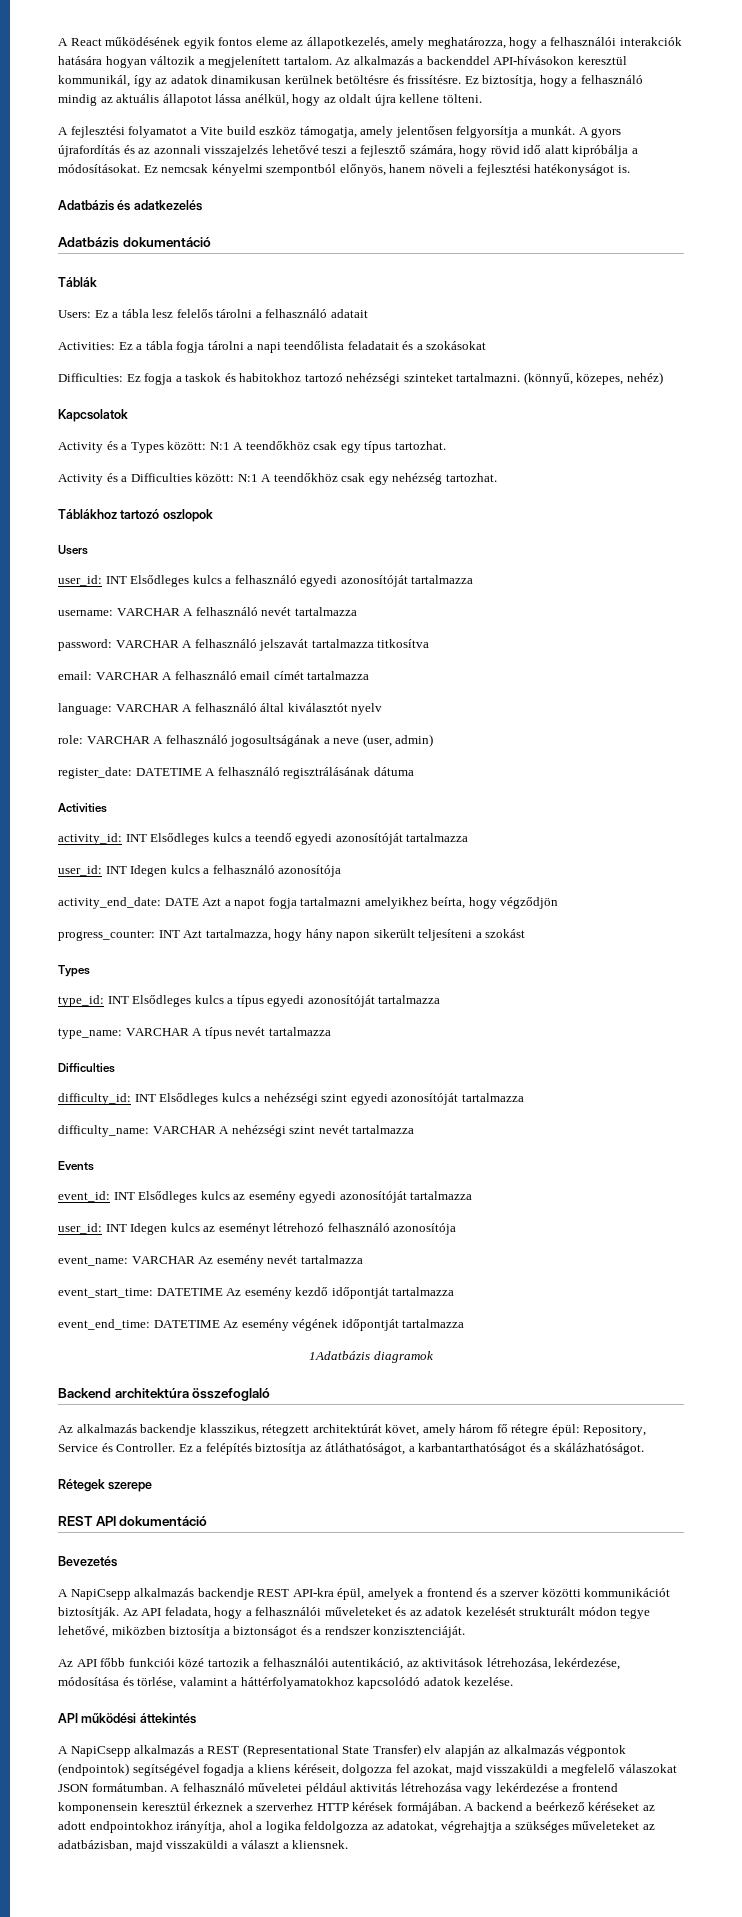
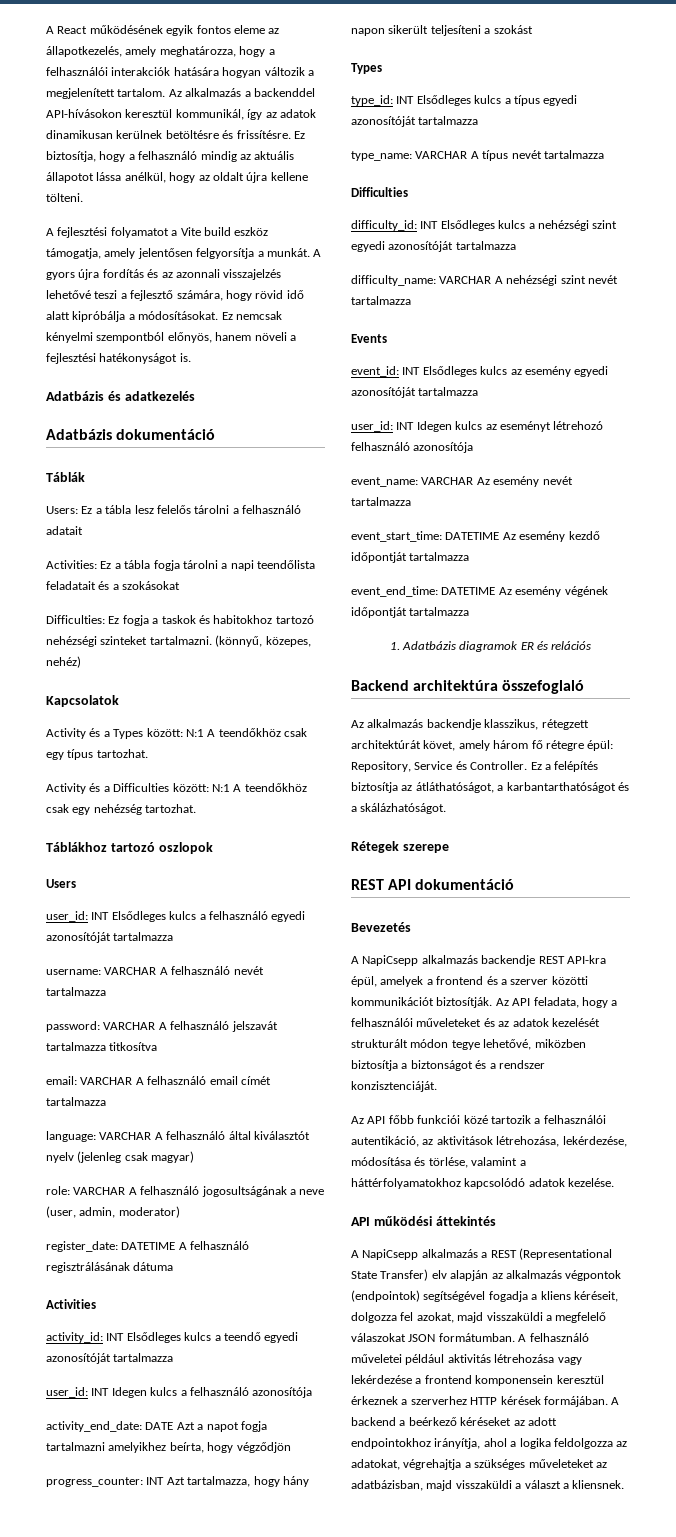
- A gyors újrafordítás és az azonnali visszajelzés lehetővé teszi a fejlesztő számára, hogy rövid idő alatt kipróbálja a módosításokat.
+ A gyors újra fordítás és az azonnali visszajelzés lehetővé teszi a fejlesztő számára, hogy rövid idő alatt kipróbálja a módosításokat.
- language: VARCHAR A felhasználó által kiválasztót nyelv
+ language: VARCHAR A felhasználó által kiválasztót nyelv (jelenleg csak magyar)
- role: VARCHAR A felhasználó jogosultságának a neve (user, admin)
+ role: VARCHAR A felhasználó jogosultságának a neve (user, admin, moderator)
- 1Adatbázis diagramok
+ 1. Adatbázis diagramok ER és relációs

